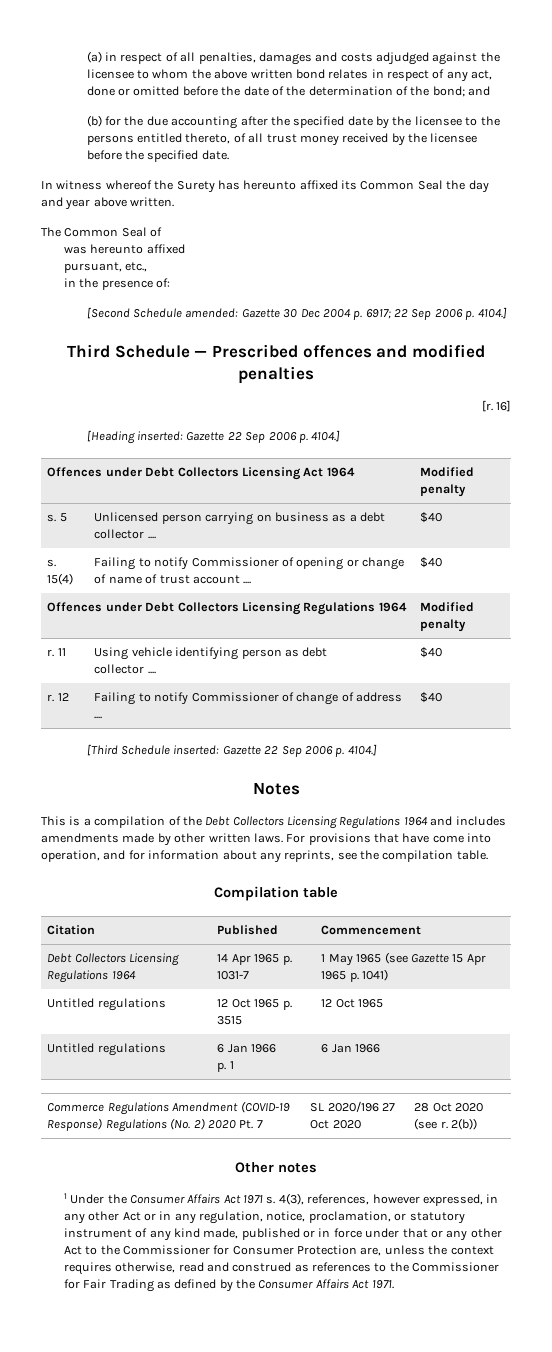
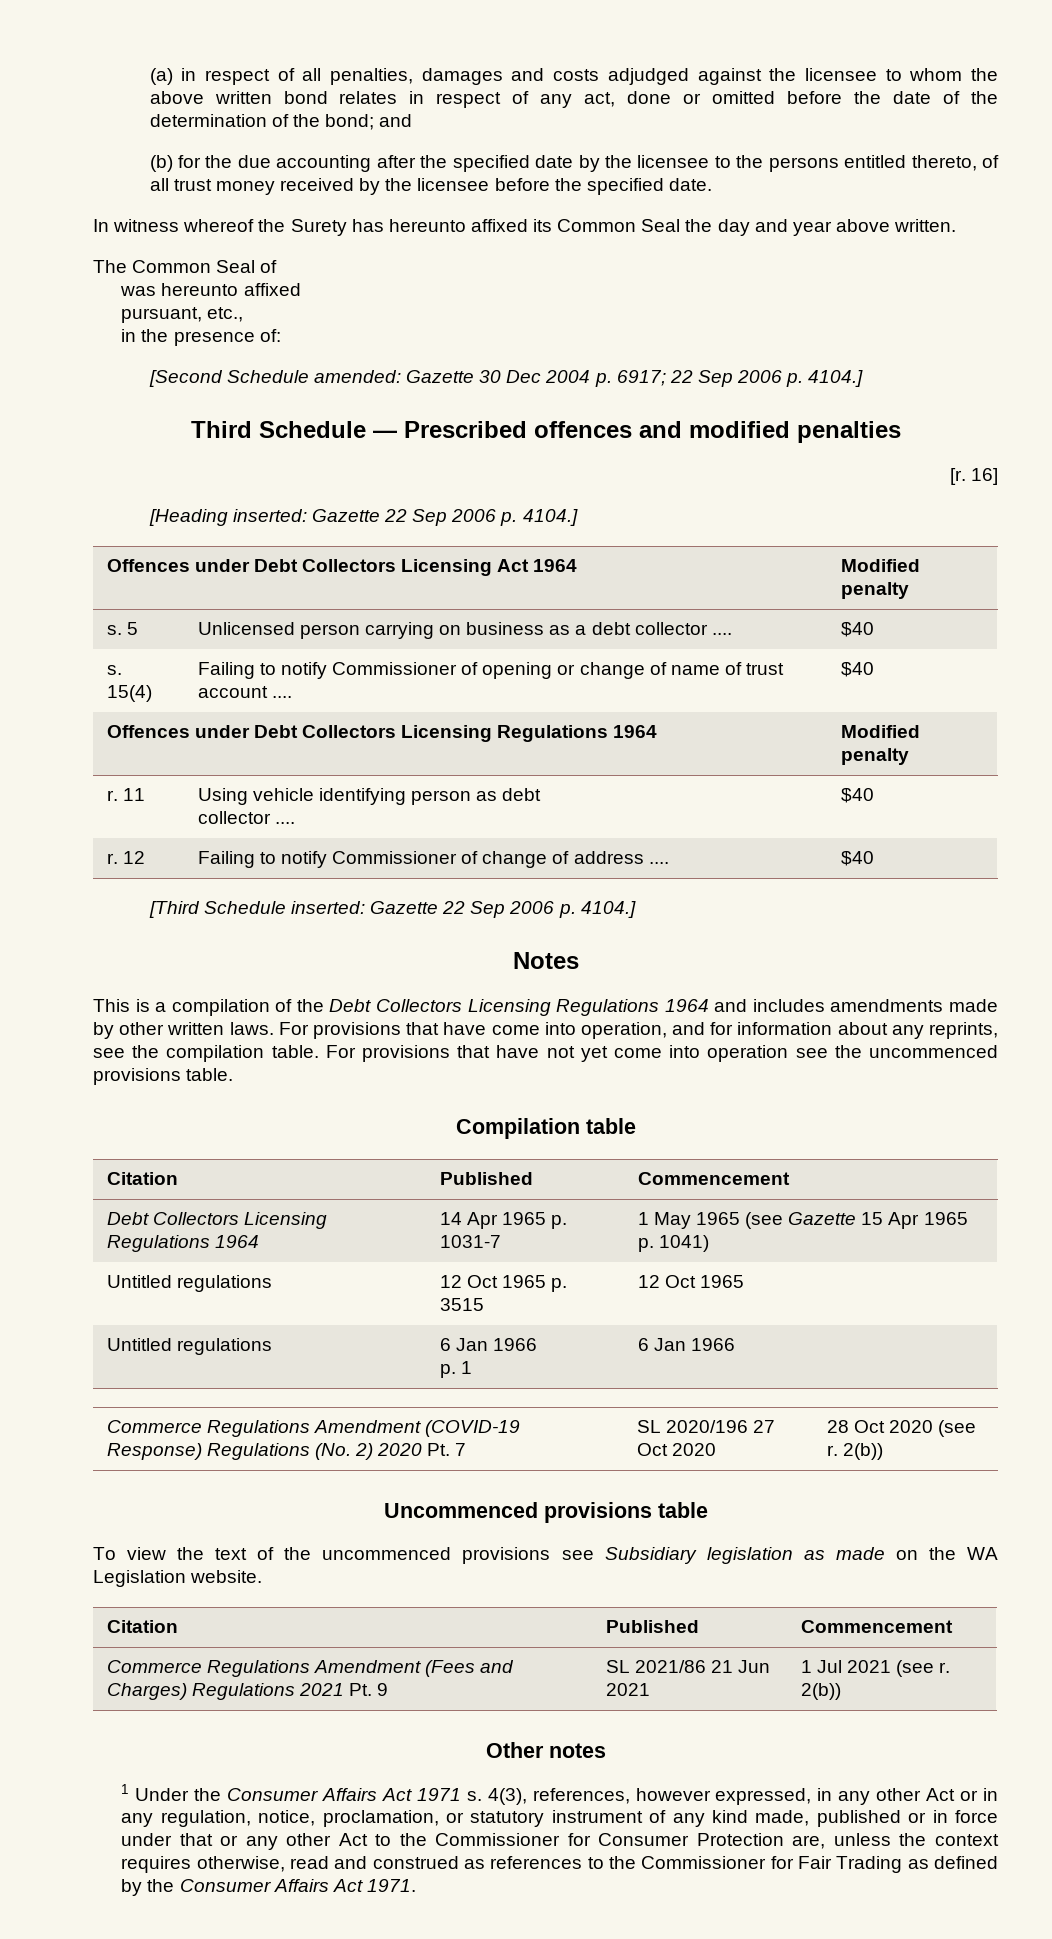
+ For provisions that have not yet come into operation see the uncommenced provisions table.
+ Uncommenced provisions table
+ To view the text of the uncommenced provisions see Subsidiary legislation as made on the WA Legislation website.
+ Citation | Published | Commencement
+ Commerce Regulations Amendment (Fees and Charges) Regulations 2021 Pt. 9 | SL 2021/86 21 Jun 2021 | 1 Jul 2021 (see r. 2(b))

